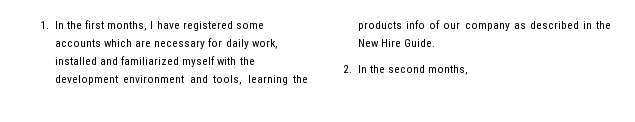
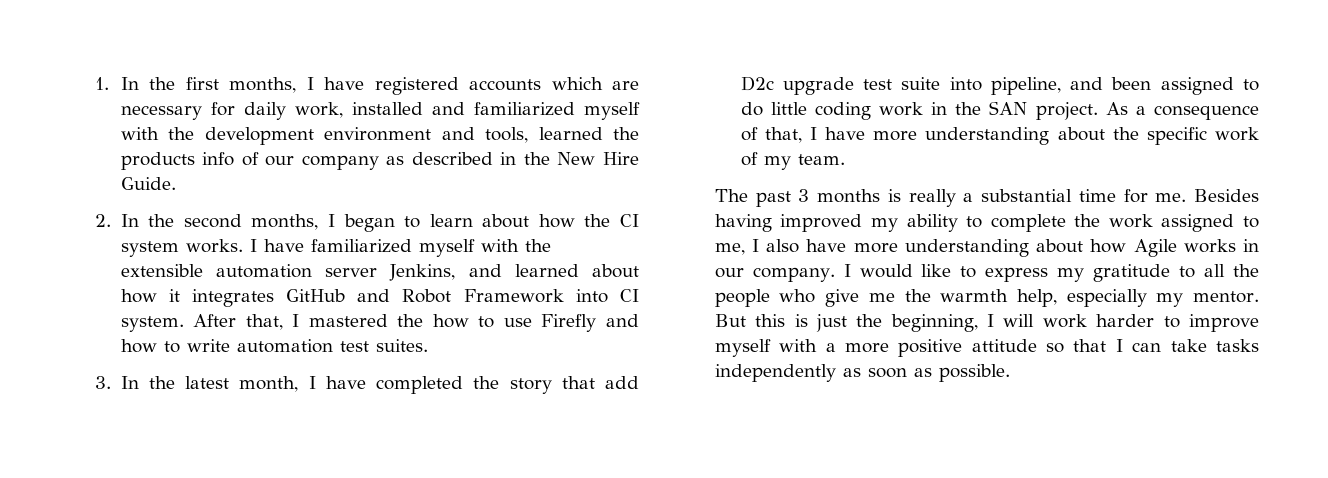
- 1. In the first months, I have registered some accounts which are necessary for daily work, installed and familiarized myself with the development environment and tools, learning the products info of our company as described in the New Hire Guide.
+ 1. In the first months, I have registered accounts which are necessary for daily work, installed and familiarized myself with the development environment and tools, learned the products info of our company as described in the New Hire Guide.
- 2. In the second months,
+ 2. In the second months, I began to learn about how the CI system works. I have familiarized myself with the extensible automation server Jenkins, and learned about how it integrates GitHub and Robot Framework into CI system. After that, I mastered the how to use Firefly and how to write automation test suites.
+ 3. In the latest month, I have completed the story that add D2c upgrade test suite into pipeline, and been assigned to do little coding work in the SAN project. As a consequence of that, I have more understanding about the specific work of my team.
+ The past 3 months is really a substantial time for me. Besides having improved my ability to complete the work assigned to me, I also have more understanding about how Agile works in our company. I would like to express my gratitude to all the people who give me the warmth help, especially my mentor. But this is just the beginning, I will work harder to improve myself with a more positive attitude so that I can take tasks independently as soon as possible.

